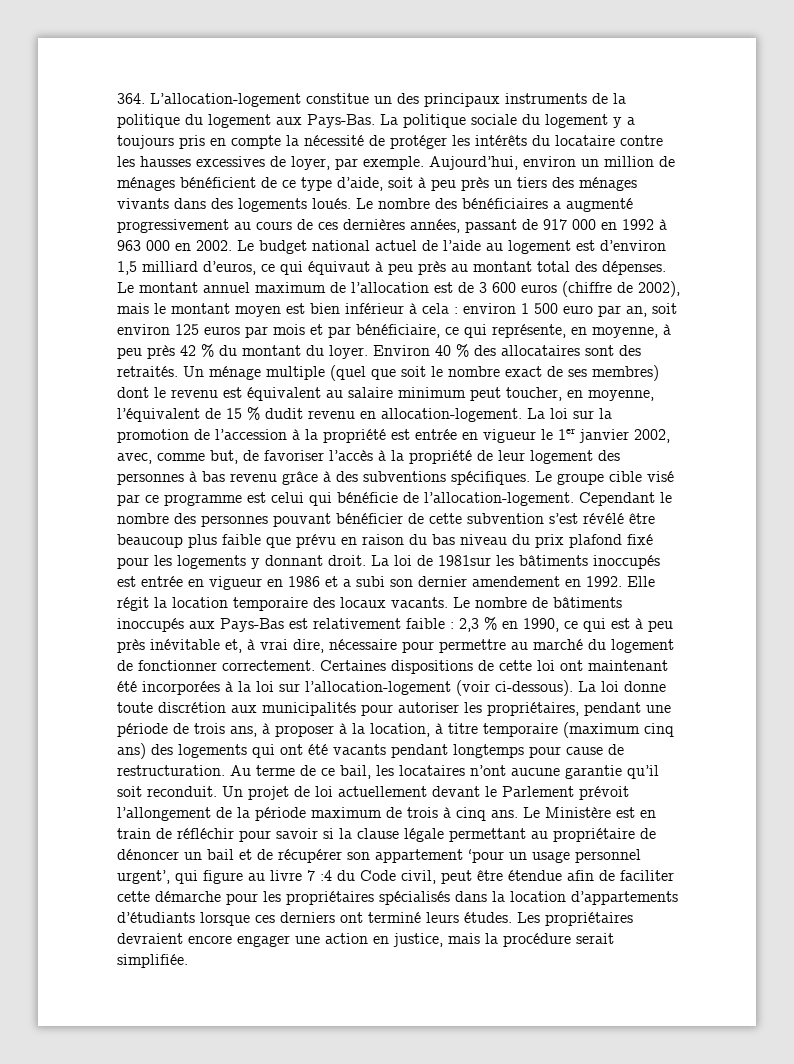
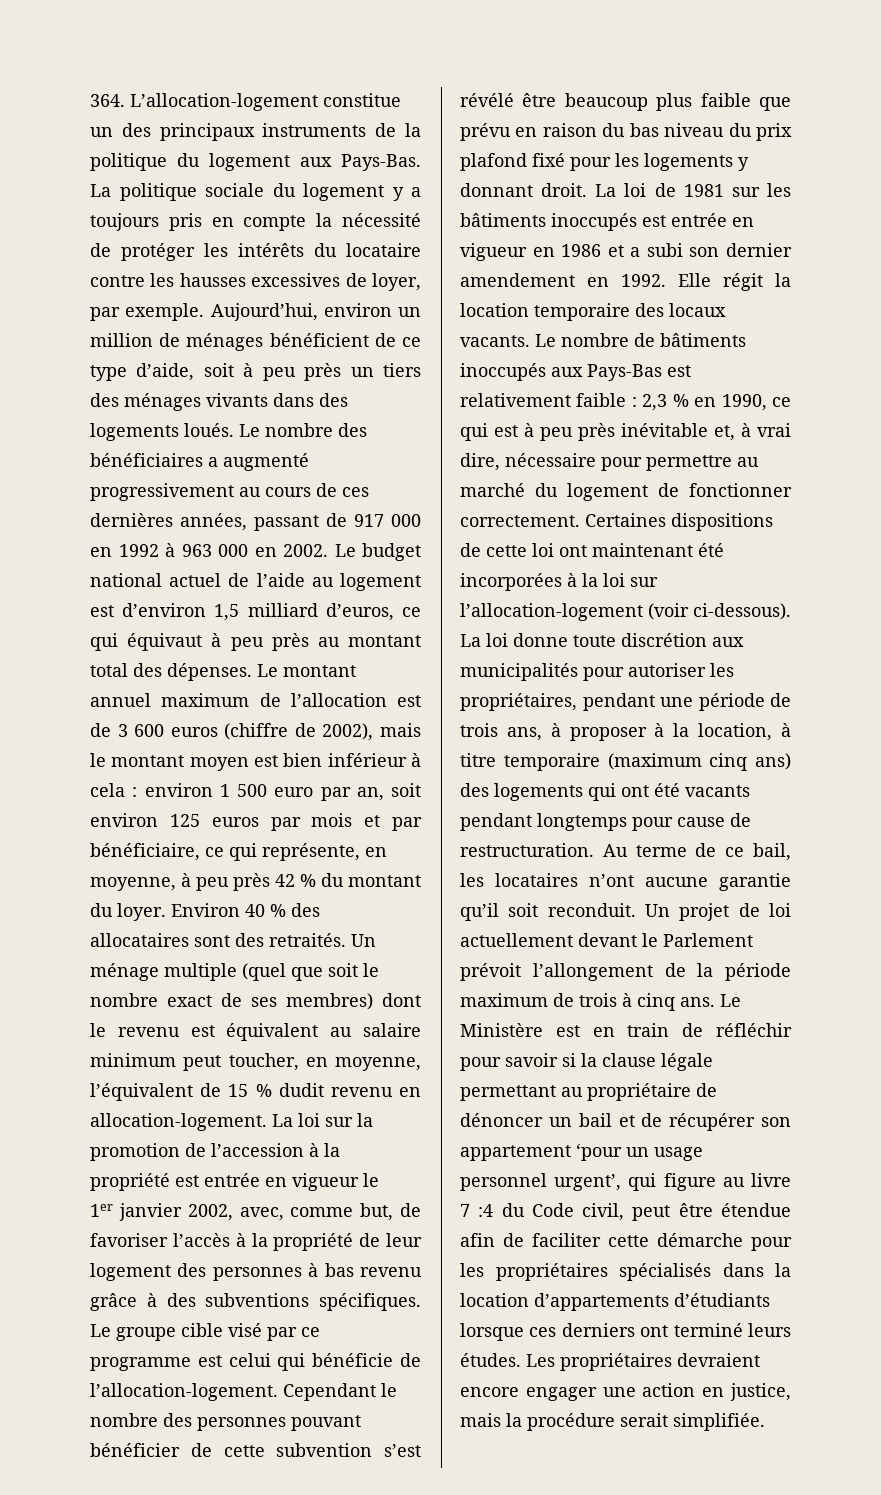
- La loi sur la promotion de l’accession à la propriété est entrée en vigueur le 1er janvier 2002, avec, comme but, de favoriser l’accès à la propriété de leur logement des personnes à bas revenu grâce à des subventions spécifiques.
+ La loi sur la promotion de l’accession à la propriété est entrée en vigueur le
+ 1er janvier 2002, avec, comme but, de favoriser l’accès à la propriété de leur logement des personnes à bas revenu grâce à des subventions spécifiques.
- La loi de 1981sur les bâtiments inoccupés est entrée en vigueur en 1986 et a subi son dernier amendement en 1992.
+ La loi de 1981 sur les bâtiments inoccupés est entrée en vigueur en 1986 et a subi son dernier amendement en 1992.

